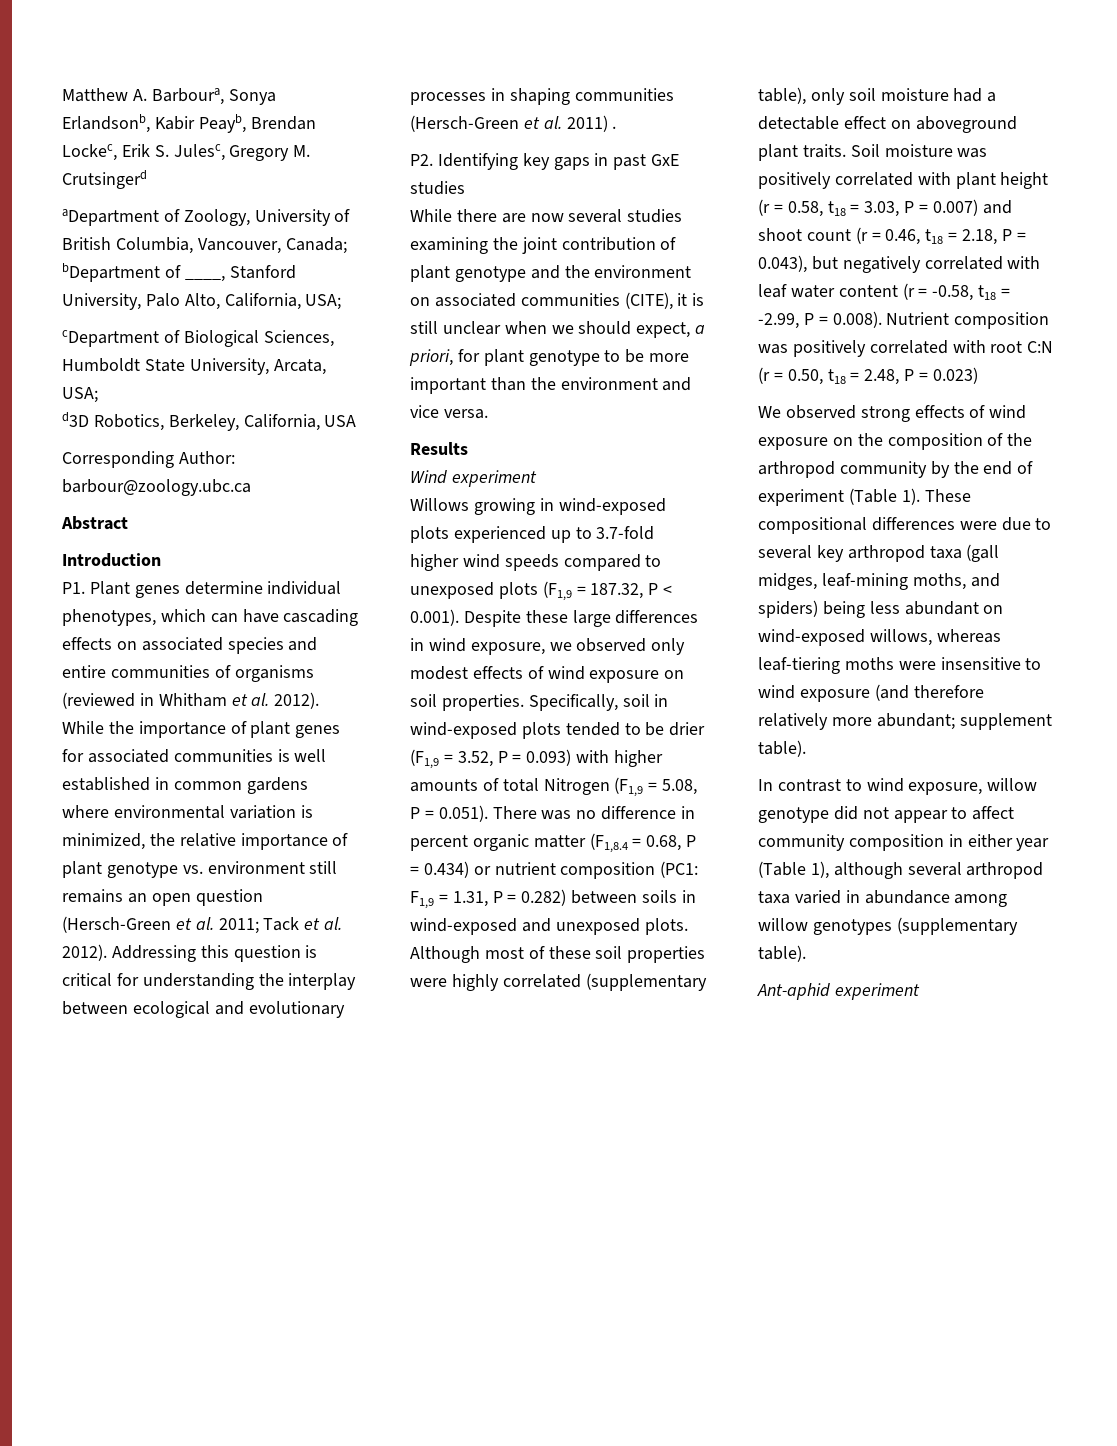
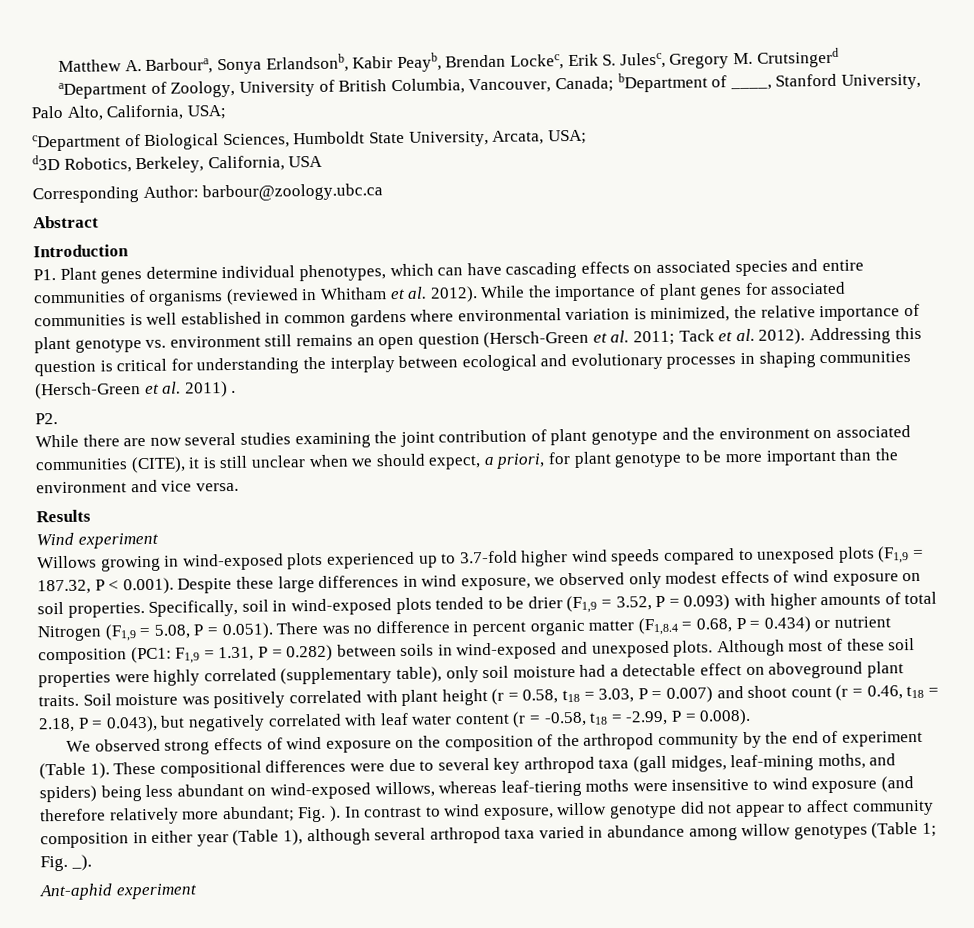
- P2. Identifying key gaps in past GxE studies
+ P2.
- Soil moisture was positively correlated with plant height (r = 0.58, t18 = 3.03, P = 0.007) and shoot count (r = 0.46, t18 = 2.18, P = 0.043), but negatively correlated with leaf water content (r = -0.58, t18 = -2.99, P = 0.008). Nutrient composition was positively correlated with root C:N (r = 0.50, t18 = 2.48, P = 0.023)
+ Soil moisture was positively correlated with plant height (r = 0.58, t18 = 3.03, P = 0.007) and shoot count (r = 0.46, t18 = 2.18, P = 0.043), but negatively correlated with leaf water content (r = -0.58, t18 = -2.99, P = 0.008).
- supplement table).
- In contrast to wind exposure, willow genotype did not appear to affect community composition in either year (Table 1), although several arthropod taxa varied in abundance among willow genotypes (supplementary table).
+ Fig. ). In contrast to wind exposure, willow genotype did not appear to affect community composition in either year (Table 1), although several arthropod taxa varied in abundance among willow genotypes (Table 1; Fig. _).

